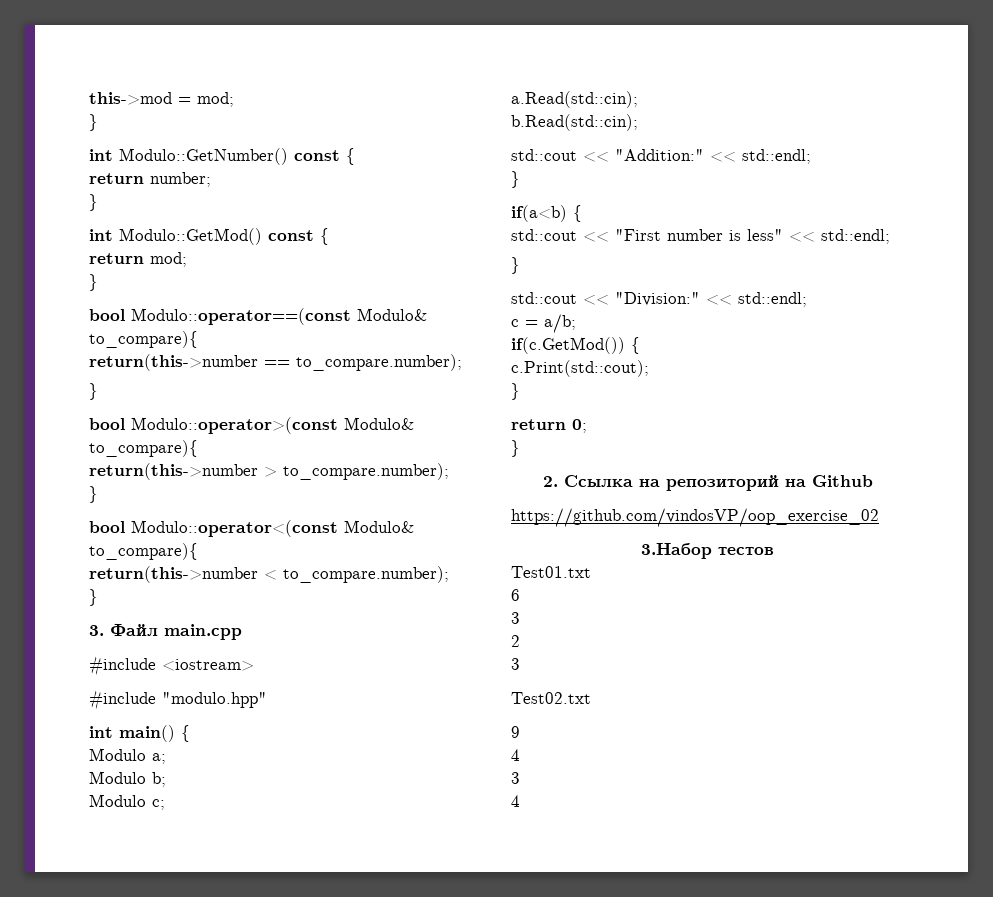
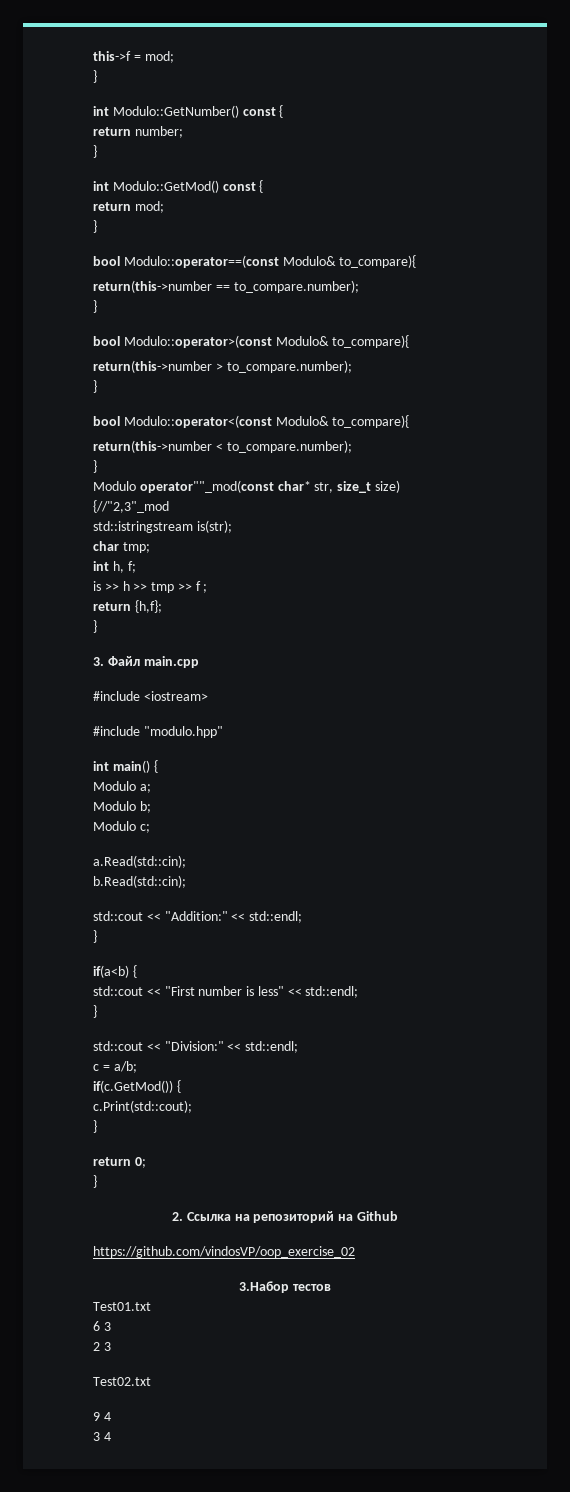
- this->mod = mod;
+ this->f = mod;
+ Modulo operator""_mod(const char* str, size_t size) {//"2,3"_mod
+ std::istringstream is(str);
+ char tmp;
+ int h, f;
+ is >> h >> tmp >> f ;
+ return {h,f};
+ }
- 6
- 3
+ 6 3
- 2
- 3
+ 2 3
- 9
- 4
- 3
- 4
+ 9 4
+ 3 4

